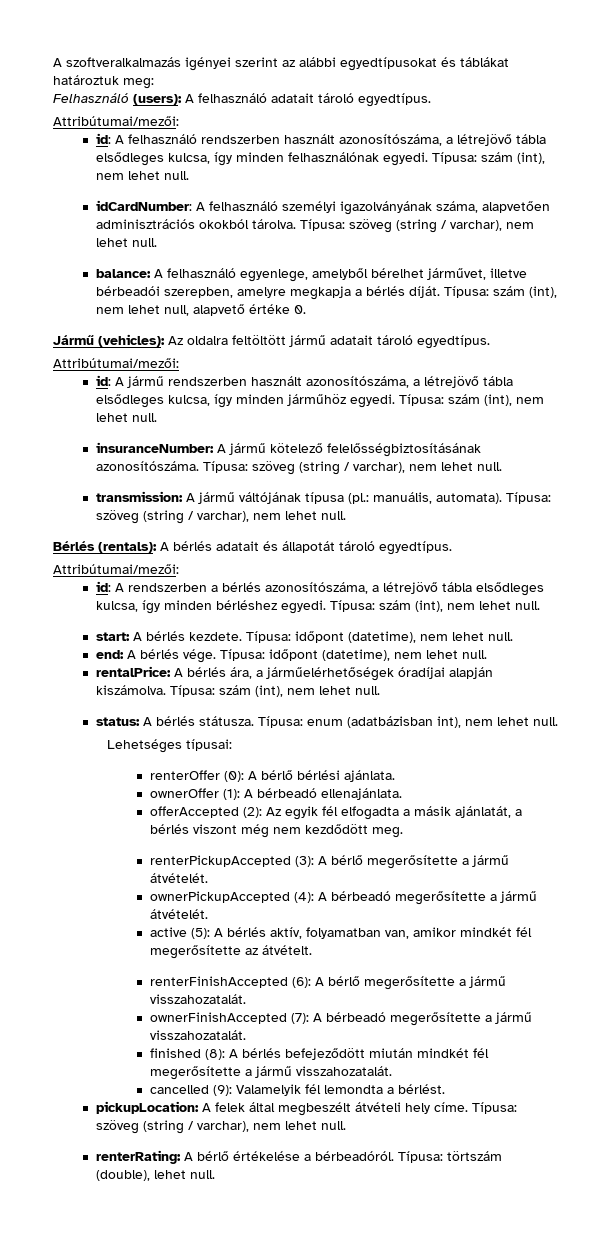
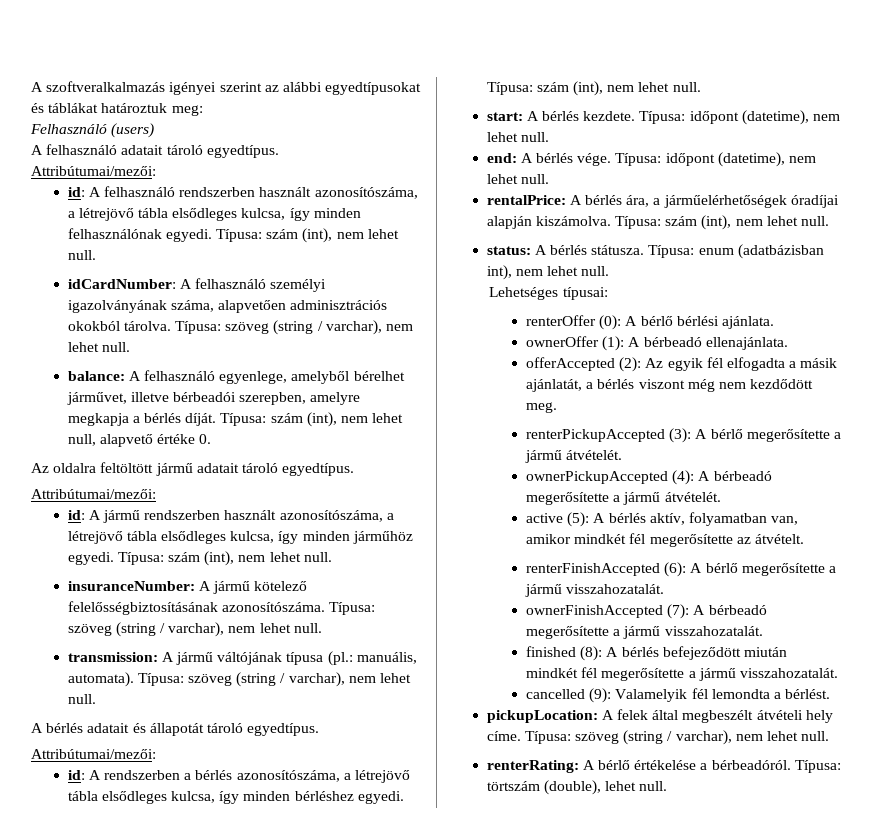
- Felhasználó (users): A felhasználó adatait tároló egyedtípus.
+ Felhasználó (users)
+ A felhasználó adatait tároló egyedtípus.
- Jármű (vehicles): Az oldalra feltöltött jármű adatait tároló egyedtípus.
+ Az oldalra feltöltött jármű adatait tároló egyedtípus.
- Bérlés (rentals): A bérlés adatait és állapotát tároló egyedtípus.
+ A bérlés adatait és állapotát tároló egyedtípus.

